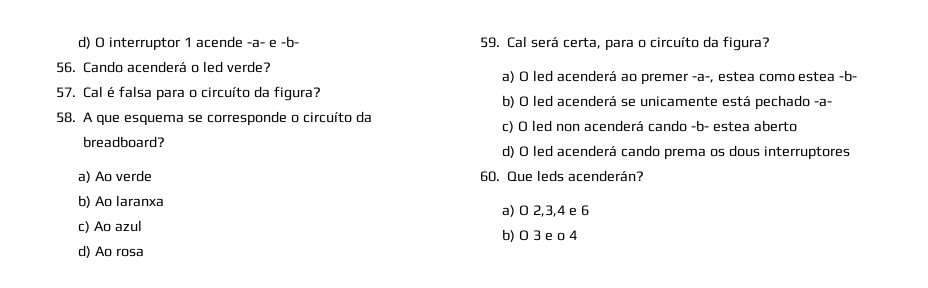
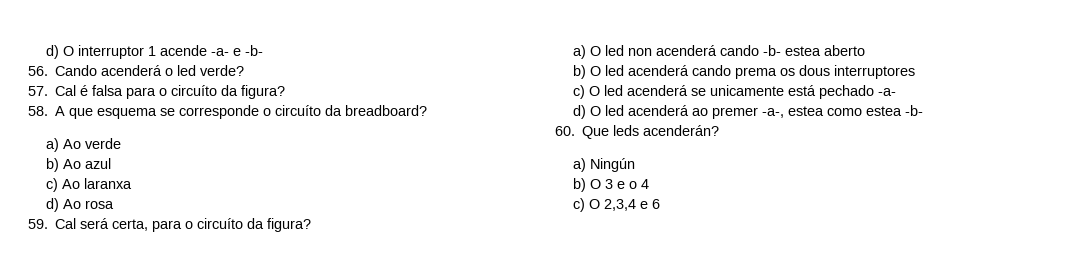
- b) Ao laranxa
+ b) Ao azul
- c) Ao azul
+ c) Ao laranxa
- a) O led acenderá ao premer -a-, estea como estea -b-
+ a) O led non acenderá cando -b- estea aberto
+ b) O led acenderá cando prema os dous interruptores
+ c) O led acenderá se unicamente está pechado -a-
+ d) O led acenderá ao premer -a-, estea como estea -b-
- b) O led acenderá se unicamente está pechado -a-
- c) O led non acenderá cando -b- estea aberto
- d) O led acenderá cando prema os dous interruptores
- a) O 2,3,4 e 6
+ a) Ningún
+ c) O 2,3,4 e 6

